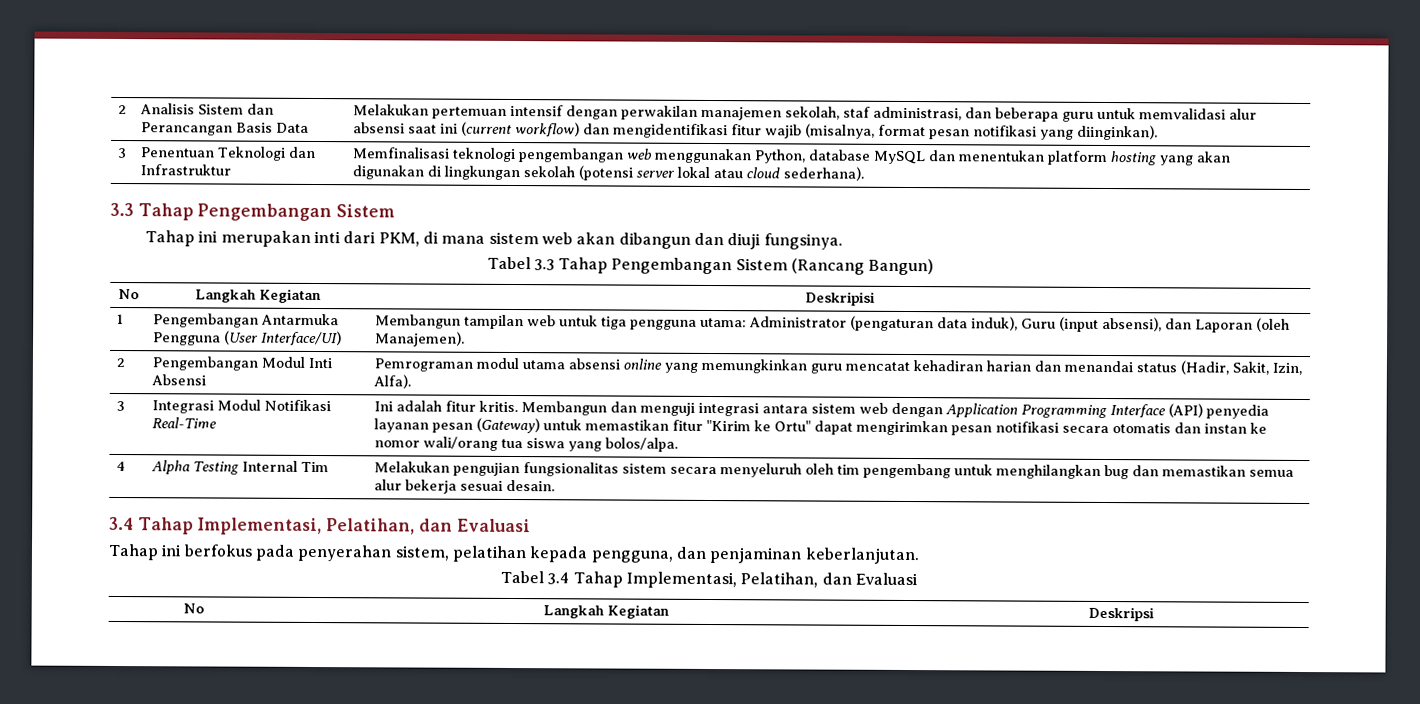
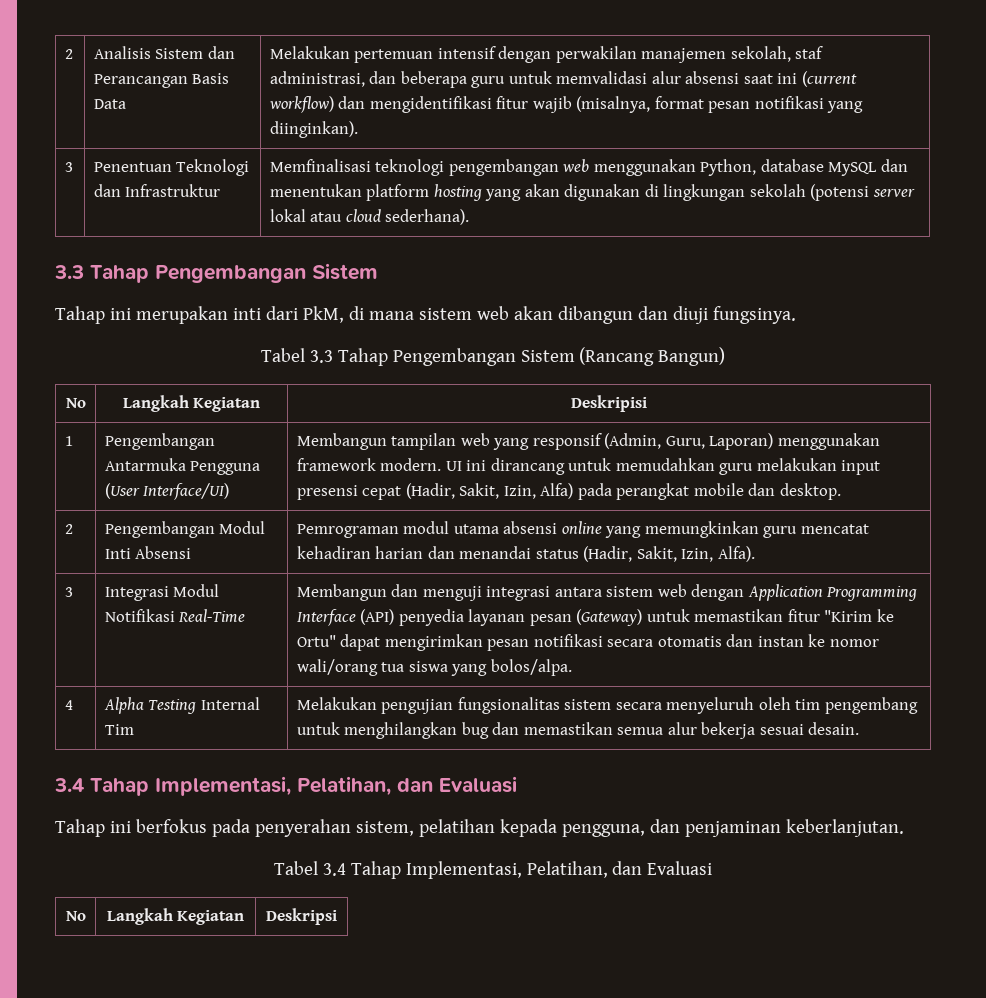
- Tahap ini merupakan inti dari PKM, di mana sistem web akan dibangun dan diuji fungsinya.
+ Tahap ini merupakan inti dari PkM, di mana sistem web akan dibangun dan diuji fungsinya.
- 1 | Pengembangan Antarmuka Pengguna (User Interface/UI) | Membangun tampilan web untuk tiga pengguna utama: Administrator (pengaturan data induk), Guru (input absensi), dan Laporan (oleh Manajemen).
+ 1 | Pengembangan Antarmuka Pengguna (User Interface/UI) | Membangun tampilan web yang responsif (Admin, Guru, Laporan) menggunakan framework modern. UI ini dirancang untuk memudahkan guru melakukan input presensi cepat (Hadir, Sakit, Izin, Alfa) pada perangkat mobile dan desktop.
- Ini adalah fitur kritis.

